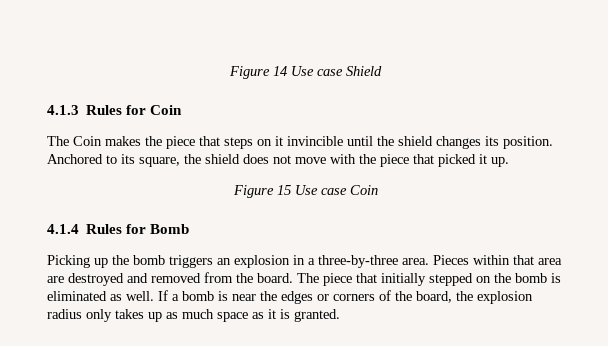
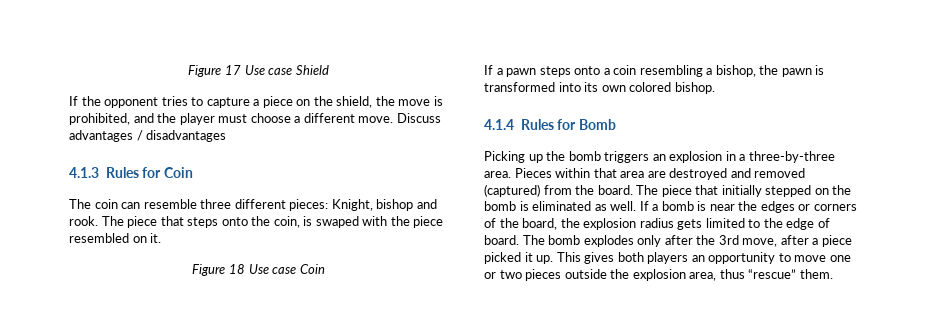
- Figure 14 Use case Shield
+ Figure 17 Use case Shield
+ If the opponent tries to capture a piece on the shield, the move is prohibited, and the player must choose a different move. Discuss advantages / disadvantages
- The Coin makes the piece that steps on it invincible until the shield changes its position. Anchored to its square, the shield does not move with the piece that picked it up.
- Figure 15 Use case Coin
+ The coin can resemble three different pieces: Knight, bishop and rook. The piece that steps onto the coin, is swaped with the piece resembled on it.
+ Figure 18 Use case Coin
+ If a pawn steps onto a coin resembling a bishop, the pawn is transformed into its own colored bishop.
- Pieces within that area are destroyed and removed from the board.
+ Pieces within that area are destroyed and removed (captured) from the board.
- If a bomb is near the edges or corners of the board, the explosion radius only takes up as much space as it is granted.
+ If a bomb is near the edges or corners of the board, the explosion radius gets limited to the edge of board. The bomb explodes only after the 3rd move, after a piece picked it up. This gives both players an opportunity to move one or two pieces outside the explosion area, thus “rescue” them.

